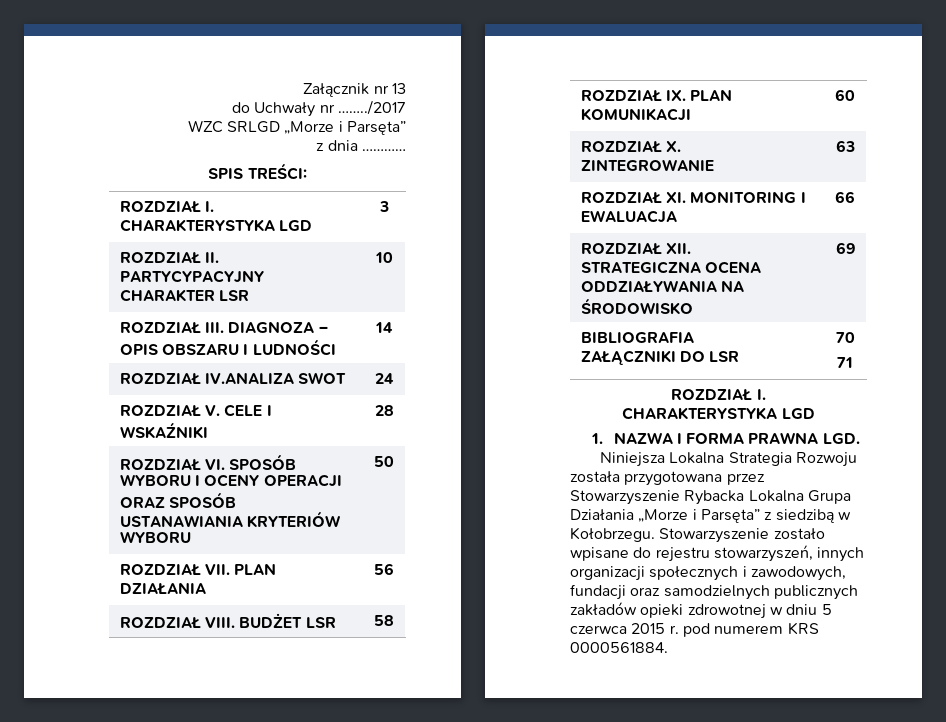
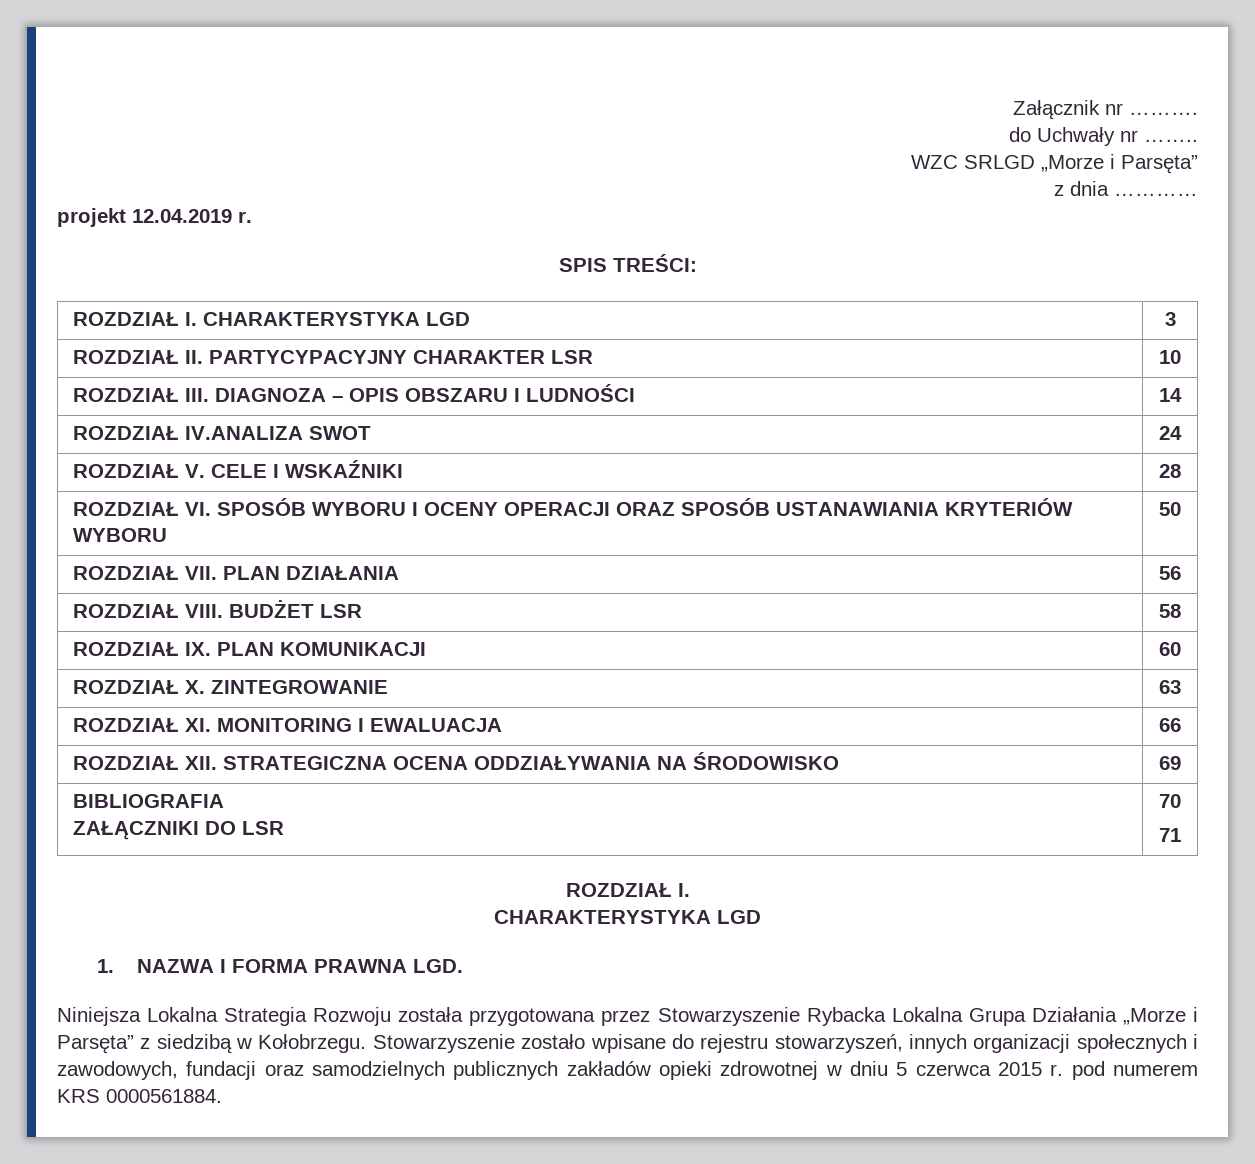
- Załącznik nr 13
+ Załącznik nr ……….
- do Uchwały nr ……../2017
+ do Uchwały nr ……..
+ projekt 12.04.2019 r.

